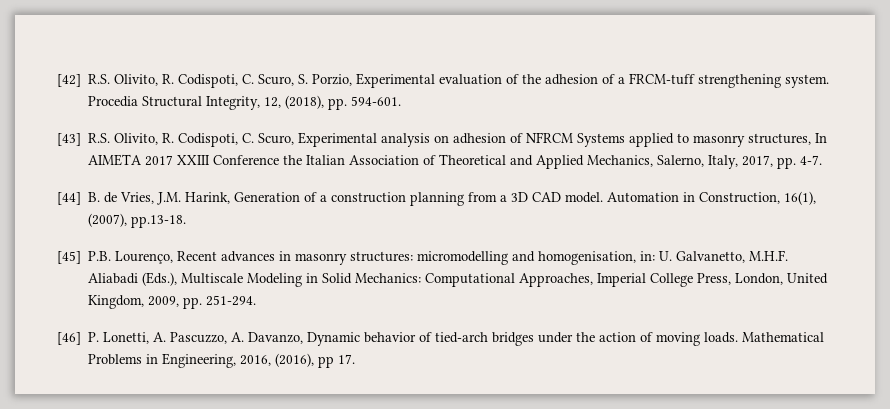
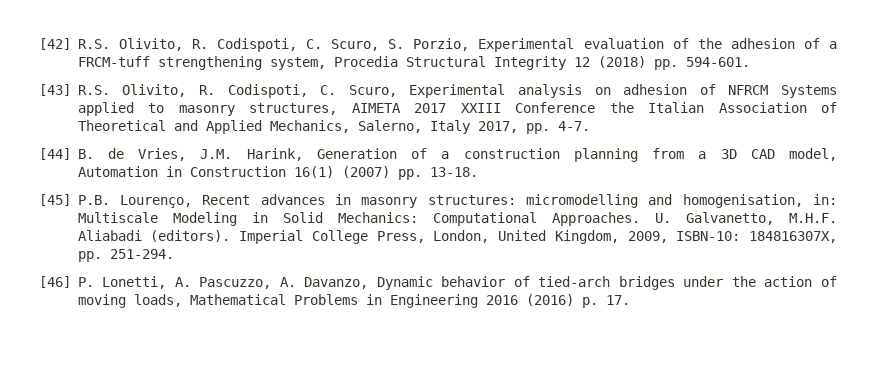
- [42] R.S. Olivito, R. Codispoti, C. Scuro, S. Porzio, Experimental evaluation of the adhesion of a FRCM-tuff strengthening system. Procedia Structural Integrity, 12, (2018), pp. 594-601.
+ [42] R.S. Olivito, R. Codispoti, C. Scuro, S. Porzio, Experimental evaluation of the adhesion of a FRCM-tuff strengthening system, Procedia Structural Integrity 12 (2018) pp. 594-601.
- [43] R.S. Olivito, R. Codispoti, C. Scuro, Experimental analysis on adhesion of NFRCM Systems applied to masonry structures, In AIMETA 2017 XXIII Conference the Italian Association of Theoretical and Applied Mechanics, Salerno, Italy, 2017, pp. 4-7.
+ [43] R.S. Olivito, R. Codispoti, C. Scuro, Experimental analysis on adhesion of NFRCM Systems applied to masonry structures, AIMETA 2017 XXIII Conference the Italian Association of Theoretical and Applied Mechanics, Salerno, Italy 2017, pp. 4-7.
- [44] B. de Vries, J.M. Harink, Generation of a construction planning from a 3D CAD model. Automation in Construction, 16(1), (2007), pp.13-18.
+ [44] B. de Vries, J.M. Harink, Generation of a construction planning from a 3D CAD model, Automation in Construction 16(1) (2007) pp. 13-18.
- [45] P.B. Lourenço, Recent advances in masonry structures: micromodelling and homogenisation, in: U. Galvanetto, M.H.F. Aliabadi (Eds.), Multiscale Modeling in Solid Mechanics: Computational Approaches, Imperial College Press, London, United Kingdom, 2009, pp. 251-294.
+ [45] P.B. Lourenço, Recent advances in masonry structures: micromodelling and homogenisation, in: Multiscale Modeling in Solid Mechanics: Computational Approaches. U. Galvanetto, M.H.F. Aliabadi (editors). Imperial College Press, London, United Kingdom, 2009, ISBN-10: 184816307X, pp. 251-294.
- [46] P. Lonetti, A. Pascuzzo, A. Davanzo, Dynamic behavior of tied-arch bridges under the action of moving loads. Mathematical Problems in Engineering, 2016, (2016), pp 17.
+ [46] P. Lonetti, A. Pascuzzo, A. Davanzo, Dynamic behavior of tied-arch bridges under the action of moving loads, Mathematical Problems in Engineering 2016 (2016) p. 17.

